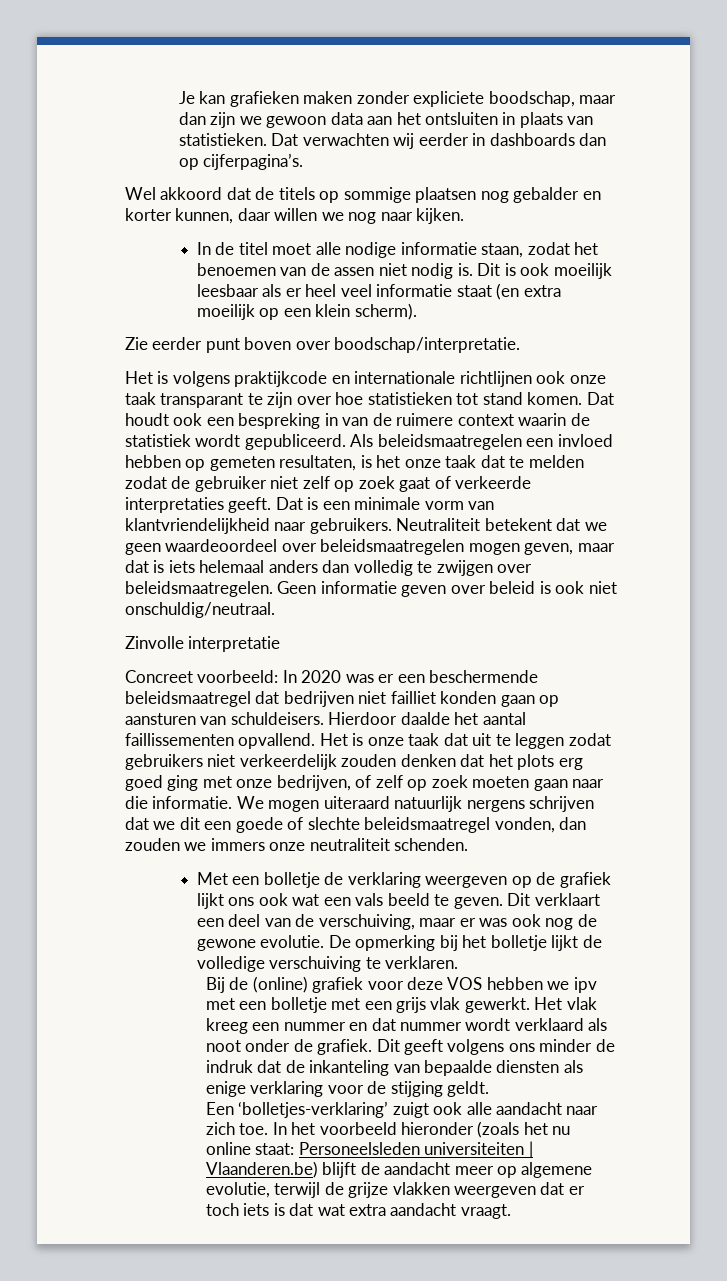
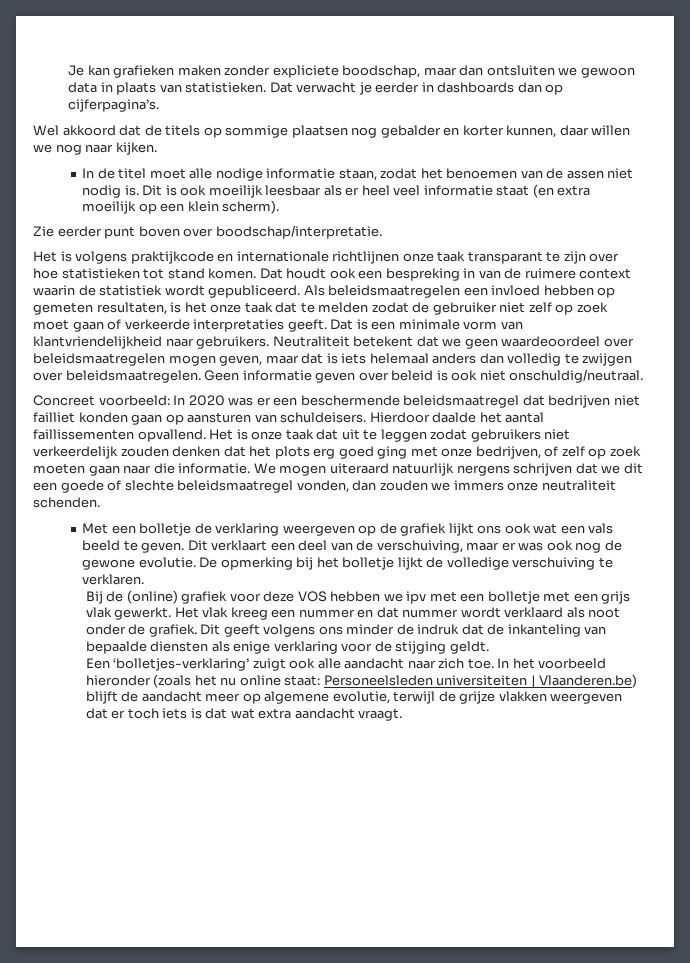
- Je kan grafieken maken zonder expliciete boodschap, maar dan zijn we gewoon data aan het ontsluiten in plaats van statistieken.
+ Je kan grafieken maken zonder expliciete boodschap, maar dan ontsluiten we gewoon data in plaats van statistieken.
- Dat verwachten wij eerder in dashboards dan op cijferpagina’s.
+ Dat verwacht je eerder in dashboards dan op cijferpagina’s.
- Het is volgens praktijkcode en internationale richtlijnen ook onze taak transparant te zijn over hoe statistieken tot stand komen.
+ Het is volgens praktijkcode en internationale richtlijnen onze taak transparant te zijn over hoe statistieken tot stand komen.
- Als beleidsmaatregelen een invloed hebben op gemeten resultaten, is het onze taak dat te melden zodat de gebruiker niet zelf op zoek gaat of verkeerde interpretaties geeft.
+ Als beleidsmaatregelen een invloed hebben op gemeten resultaten, is het onze taak dat te melden zodat de gebruiker niet zelf op zoek moet gaan of verkeerde interpretaties geeft.
- Zinvolle interpretatie

